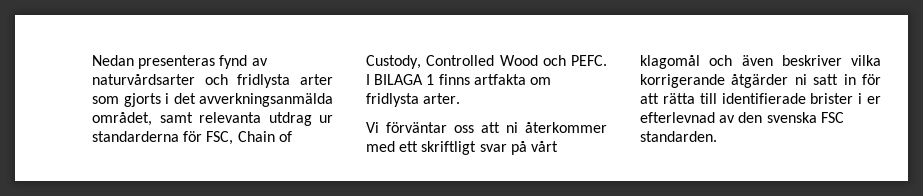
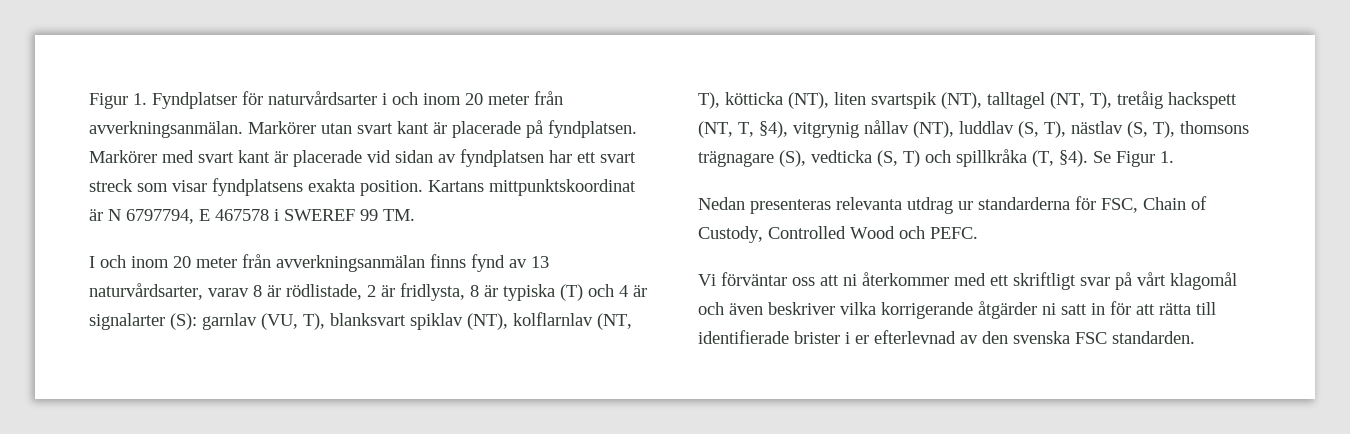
- Nedan presenteras fynd av naturvårdsarter och fridlysta arter som gjorts i det avverkningsanmälda området, samt relevanta utdrag ur standarderna för FSC, Chain of Custody, Controlled Wood och PEFC. I BILAGA 1 finns artfakta om fridlysta arter.
+ Figur 1. Fyndplatser för naturvårdsarter i och inom 20 meter från avverkningsanmälan. Markörer utan svart kant är placerade på fyndplatsen. Markörer med svart kant är placerade vid sidan av fyndplatsen har ett svart streck som visar fyndplatsens exakta position. Kartans mittpunktskoordinat är N 6797794, E 467578 i SWEREF 99 TM.
+ I och inom 20 meter från avverkningsanmälan finns fynd av 13 naturvårdsarter, varav 8 är rödlistade, 2 är fridlysta, 8 är typiska (T) och 4 är signalarter (S): garnlav (VU, T), blanksvart spiklav (NT), kolflarnlav (NT, T), kötticka (NT), liten svartspik (NT), talltagel (NT, T), tretåig hackspett (NT, T, §4), vitgrynig nållav (NT), luddlav (S, T), nästlav (S, T), thomsons trägnagare (S), vedticka (S, T) och spillkråka (T, §4). Se Figur 1.
+ Nedan presenteras relevanta utdrag ur standarderna för FSC, Chain of Custody, Controlled Wood och PEFC.

